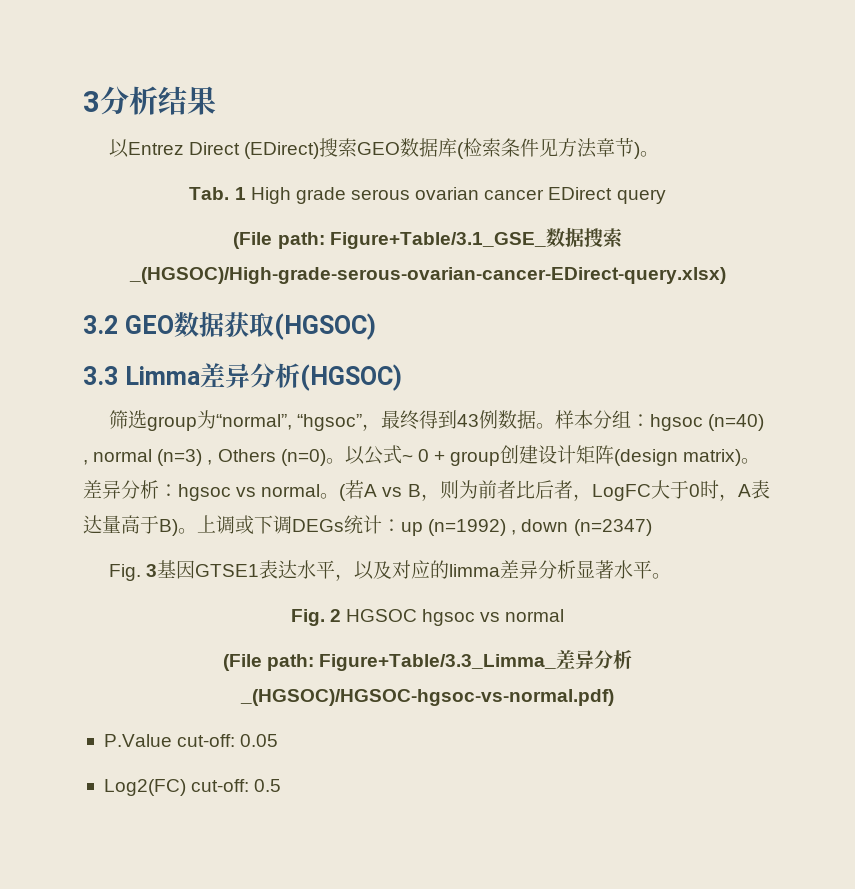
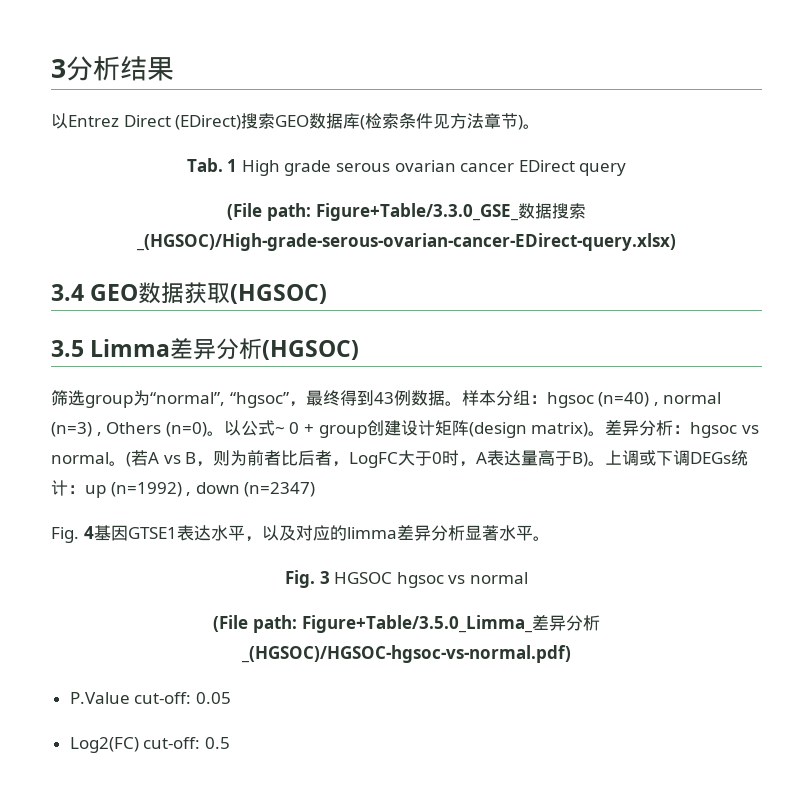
- (File path: Figure+Table/3.1_GSE_数据搜索_(HGSOC)/High-grade-serous-ovarian-cancer-EDirect-query.xlsx)
+ (File path: Figure+Table/3.3.0_GSE_数据搜索_(HGSOC)/High-grade-serous-ovarian-cancer-EDirect-query.xlsx)
- 3.2 GEO数据获取(HGSOC)
+ 3.4 GEO数据获取(HGSOC)
- 3.3 Limma差异分析(HGSOC)
+ 3.5 Limma差异分析(HGSOC)
- Fig. 3基因GTSE1表达水平，以及对应的limma差异分析显著水平。
+ Fig. 4基因GTSE1表达水平，以及对应的limma差异分析显著水平。
- Fig. 2 HGSOC hgsoc vs normal
+ Fig. 3 HGSOC hgsoc vs normal
- (File path: Figure+Table/3.3_Limma_差异分析_(HGSOC)/HGSOC-hgsoc-vs-normal.pdf)
+ (File path: Figure+Table/3.5.0_Limma_差异分析_(HGSOC)/HGSOC-hgsoc-vs-normal.pdf)

